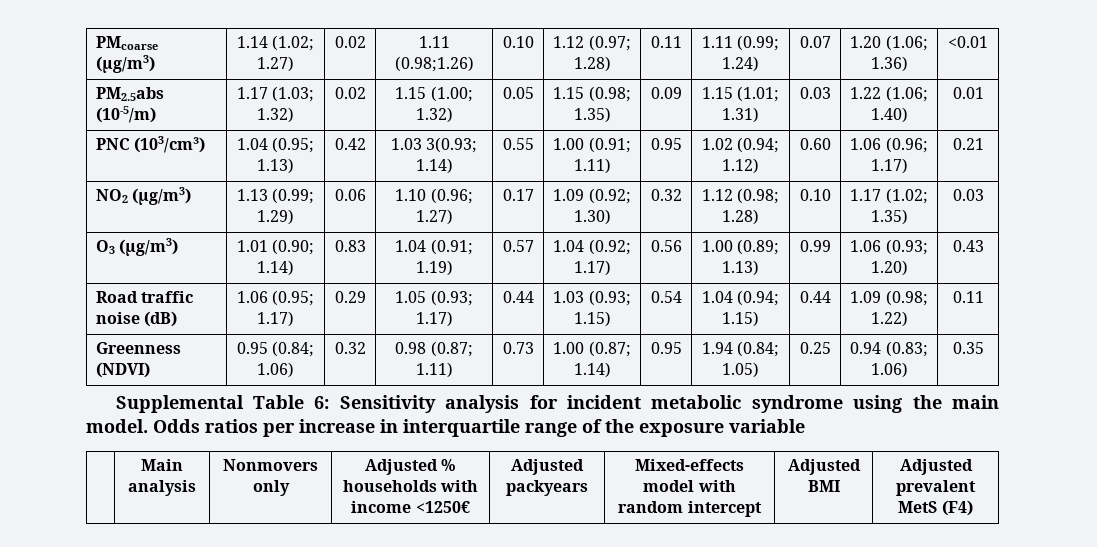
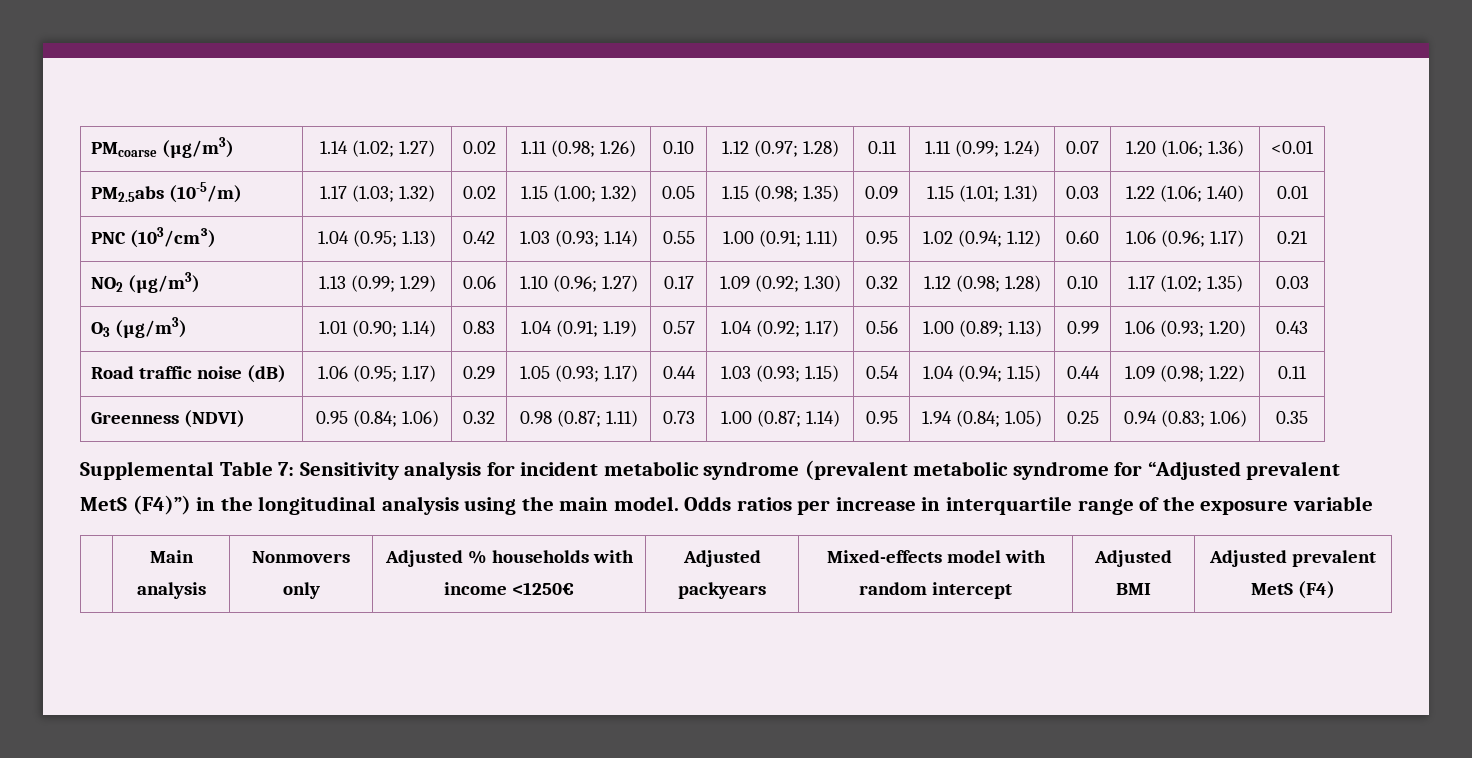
- PMcoarse (µg/m3) | 1.14 (1.02; 1.27) | 0.02 | 1.11 (0.98;1.26) | 0.10 | 1.12 (0.97; 1.28) | 0.11 | 1.11 (0.99; 1.24) | 0.07 | 1.20 (1.06; 1.36) | <0.01
+ PMcoarse (µg/m3) | 1.14 (1.02; 1.27) | 0.02 | 1.11 (0.98; 1.26) | 0.10 | 1.12 (0.97; 1.28) | 0.11 | 1.11 (0.99; 1.24) | 0.07 | 1.20 (1.06; 1.36) | <0.01
- PNC (103/cm³) | 1.04 (0.95; 1.13) | 0.42 | 1.03 3(0.93; 1.14) | 0.55 | 1.00 (0.91; 1.11) | 0.95 | 1.02 (0.94; 1.12) | 0.60 | 1.06 (0.96; 1.17) | 0.21
+ PNC (103/cm³) | 1.04 (0.95; 1.13) | 0.42 | 1.03 (0.93; 1.14) | 0.55 | 1.00 (0.91; 1.11) | 0.95 | 1.02 (0.94; 1.12) | 0.60 | 1.06 (0.96; 1.17) | 0.21
- Supplemental Table 6: Sensitivity analysis for incident metabolic syndrome using the main model.
+ Supplemental Table 7: Sensitivity analysis for incident metabolic syndrome (prevalent metabolic syndrome for “Adjusted prevalent MetS (F4)”) in the longitudinal analysis using the main model.

